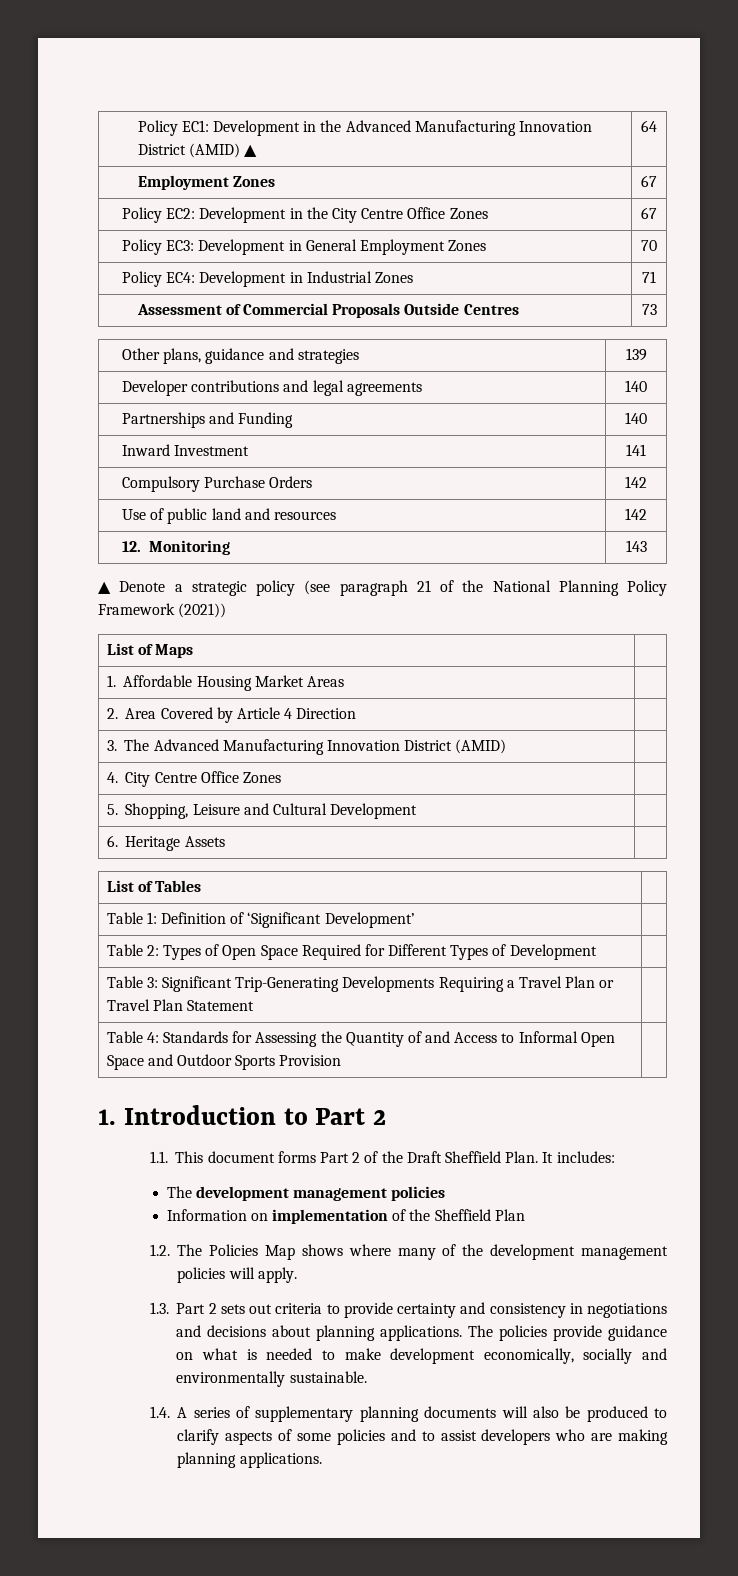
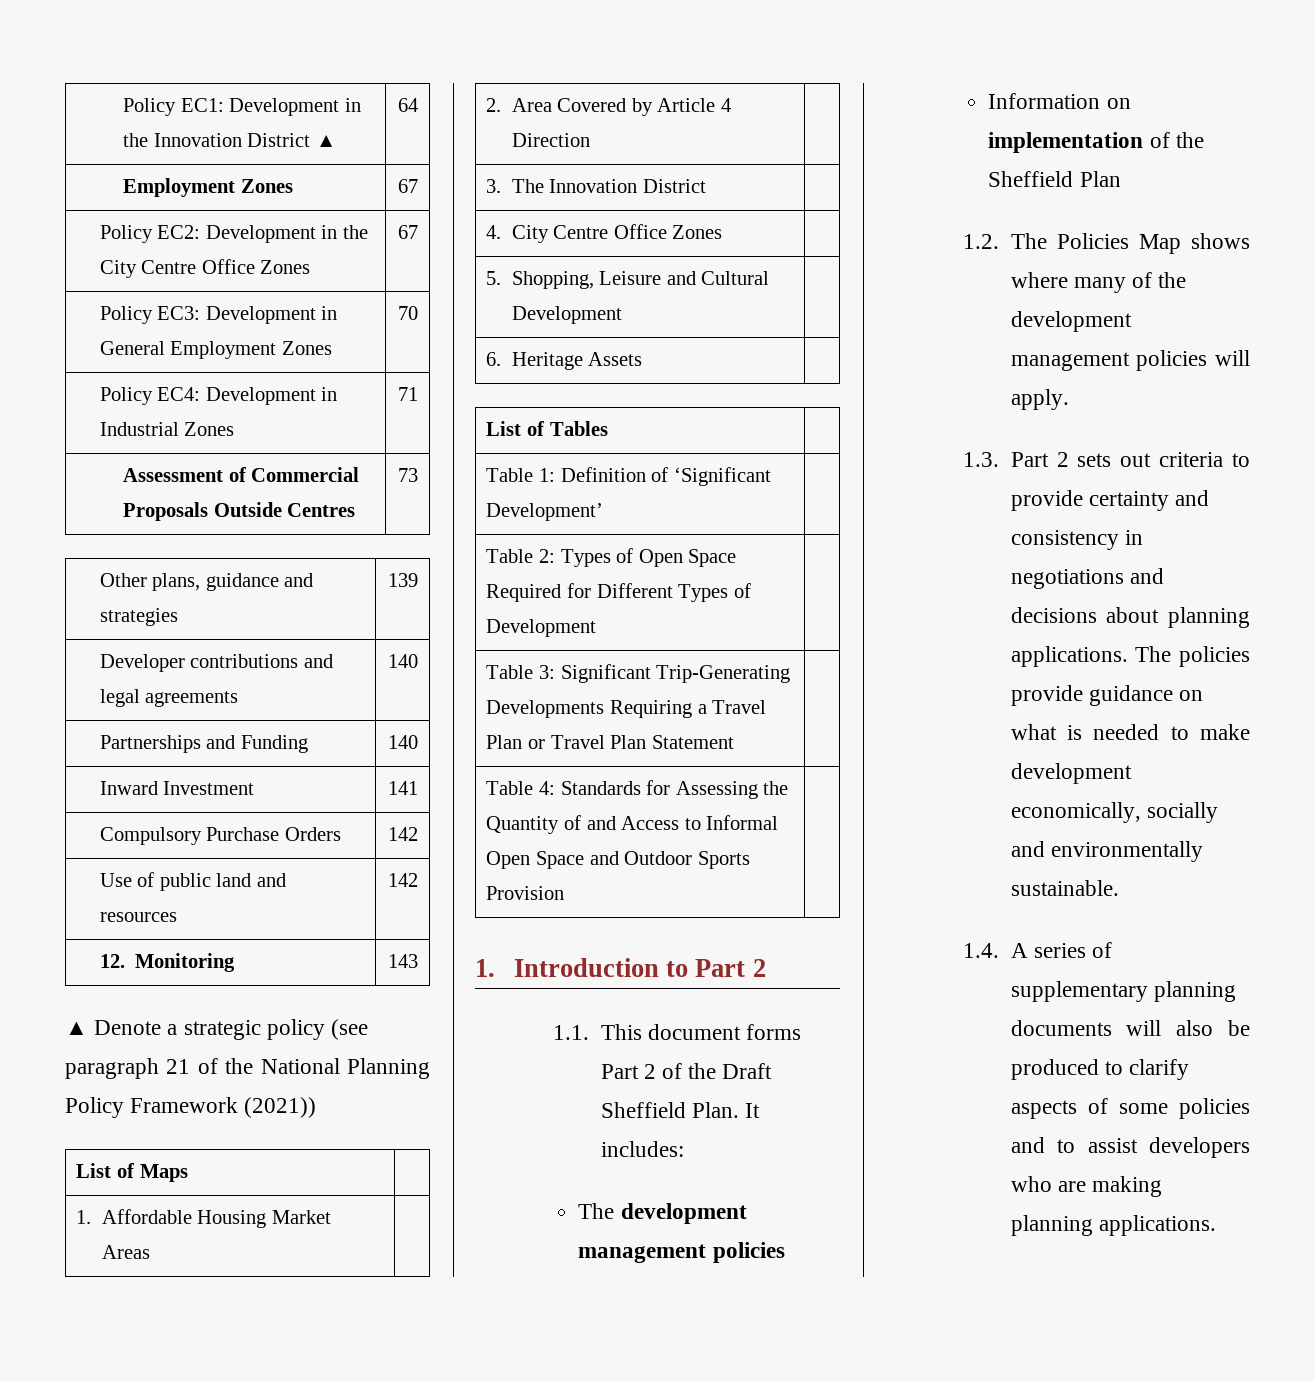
- Policy EC1: Development in the Advanced Manufacturing Innovation District (AMID) ▲ | 64
+ Policy EC1: Development in the Innovation District ▲ | 64
- 3. The Advanced Manufacturing Innovation District (AMID) |
+ 3. The Innovation District |

